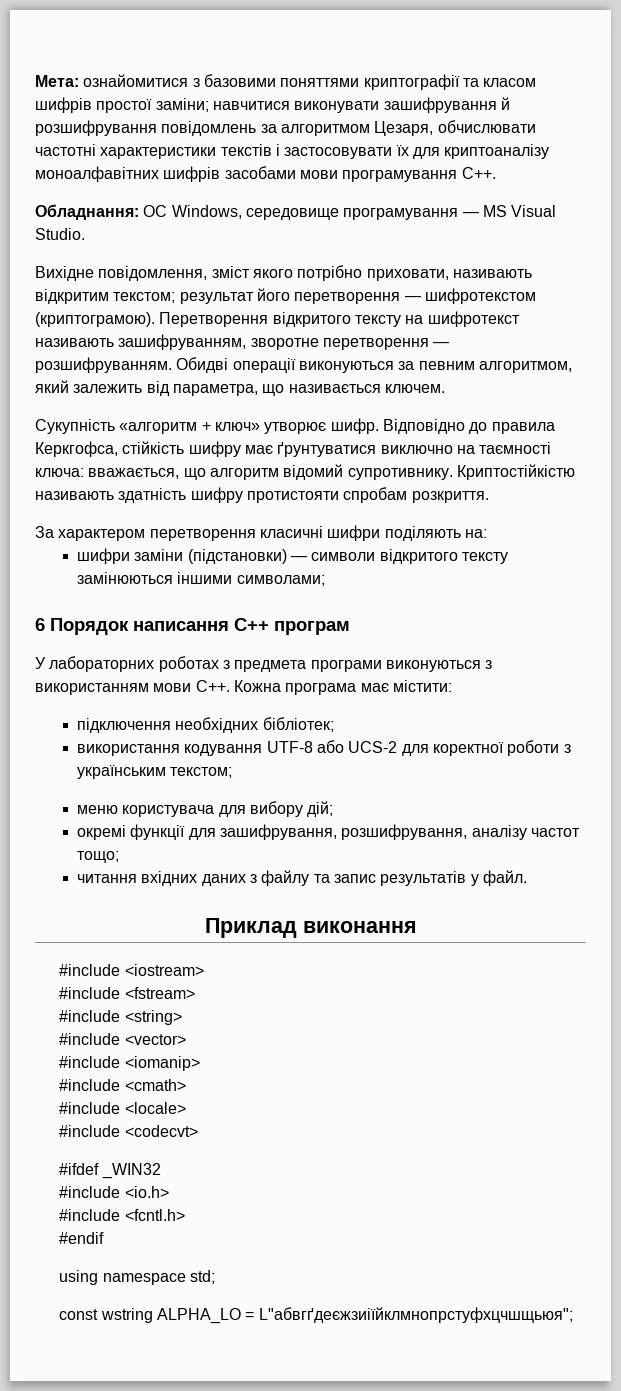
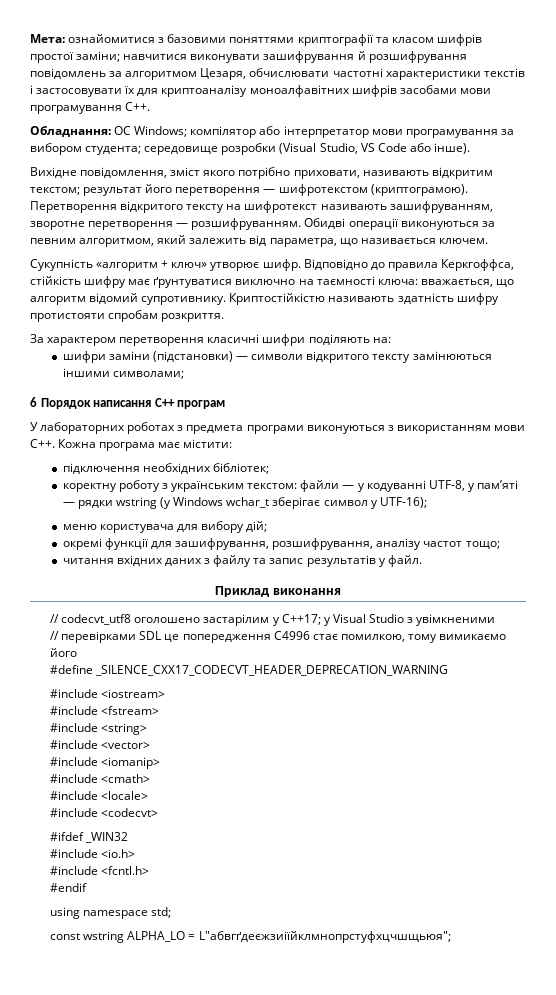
- Обладнання: ОС Windows, середовище програмування — MS Visual Studio.
+ Обладнання: ОС Windows; компілятор або інтерпретатор мови програмування за вибором студента; середовище розробки (Visual Studio, VS Code або інше).
- Відповідно до правила Керкгофса, стійкість шифру має ґрунтуватися виключно на таємності ключа: вважається, що алгоритм відомий супротивнику.
+ Відповідно до правила Керкгоффса, стійкість шифру має ґрунтуватися виключно на таємності ключа: вважається, що алгоритм відомий супротивнику.
- використання кодування UTF-8 або UCS-2 для коректної роботи з українським текстом;
+ коректну роботу з українським текстом: файли — у кодуванні UTF-8, у пам’яті — рядки wstring (у Windows wchar_t зберігає символ у UTF-16);
+ // codecvt_utf8 оголошено застарілим у C++17; у Visual Studio з увімкненими
+ // перевірками SDL це попередження C4996 стає помилкою, тому вимикаємо його
+ #define _SILENCE_CXX17_CODECVT_HEADER_DEPRECATION_WARNING

